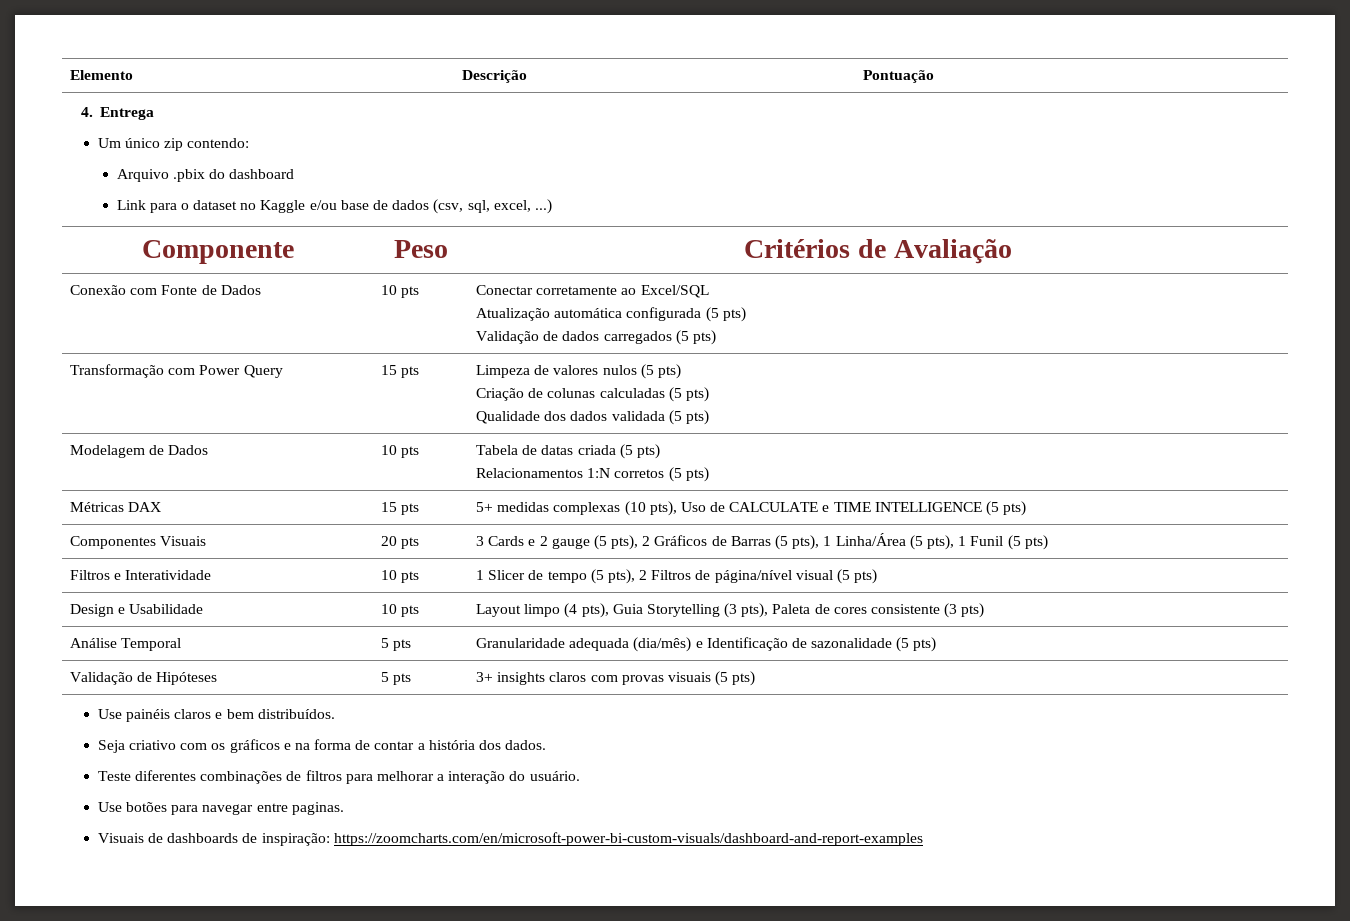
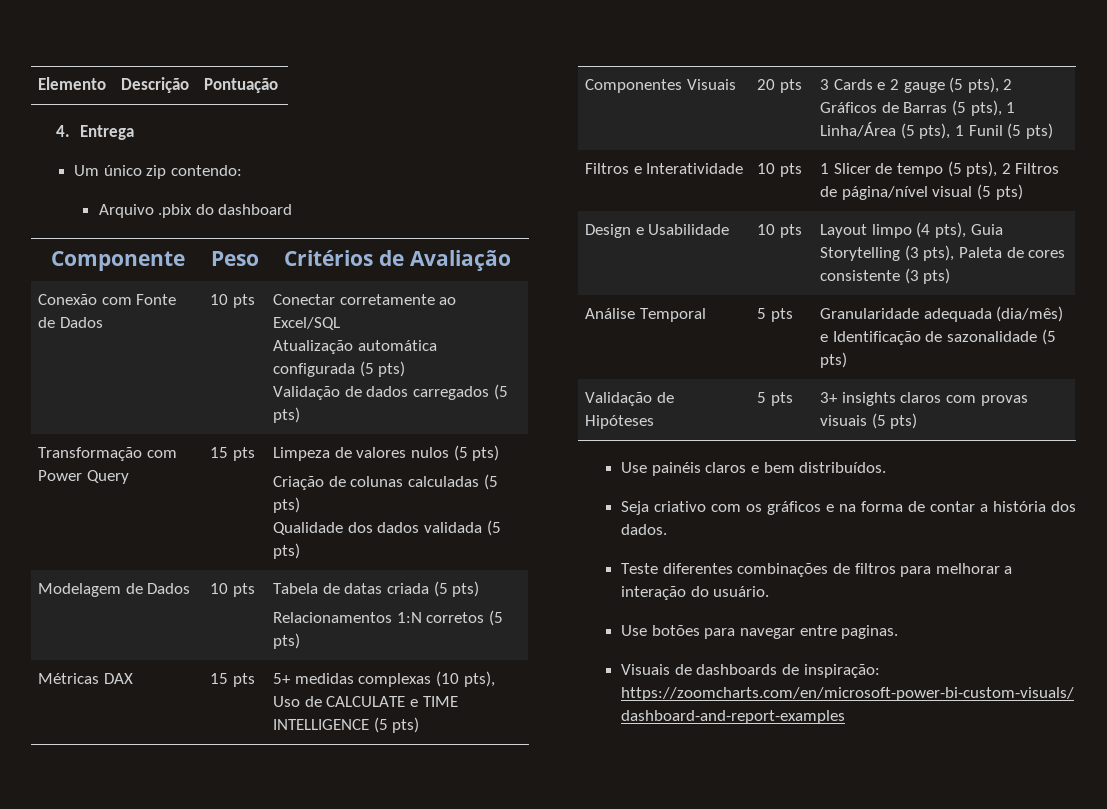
- Link para o dataset no Kaggle e/ou base de dados (csv, sql, excel, ...)

